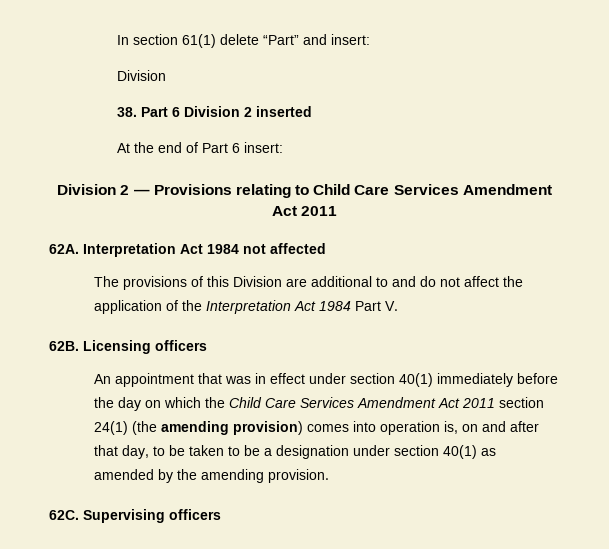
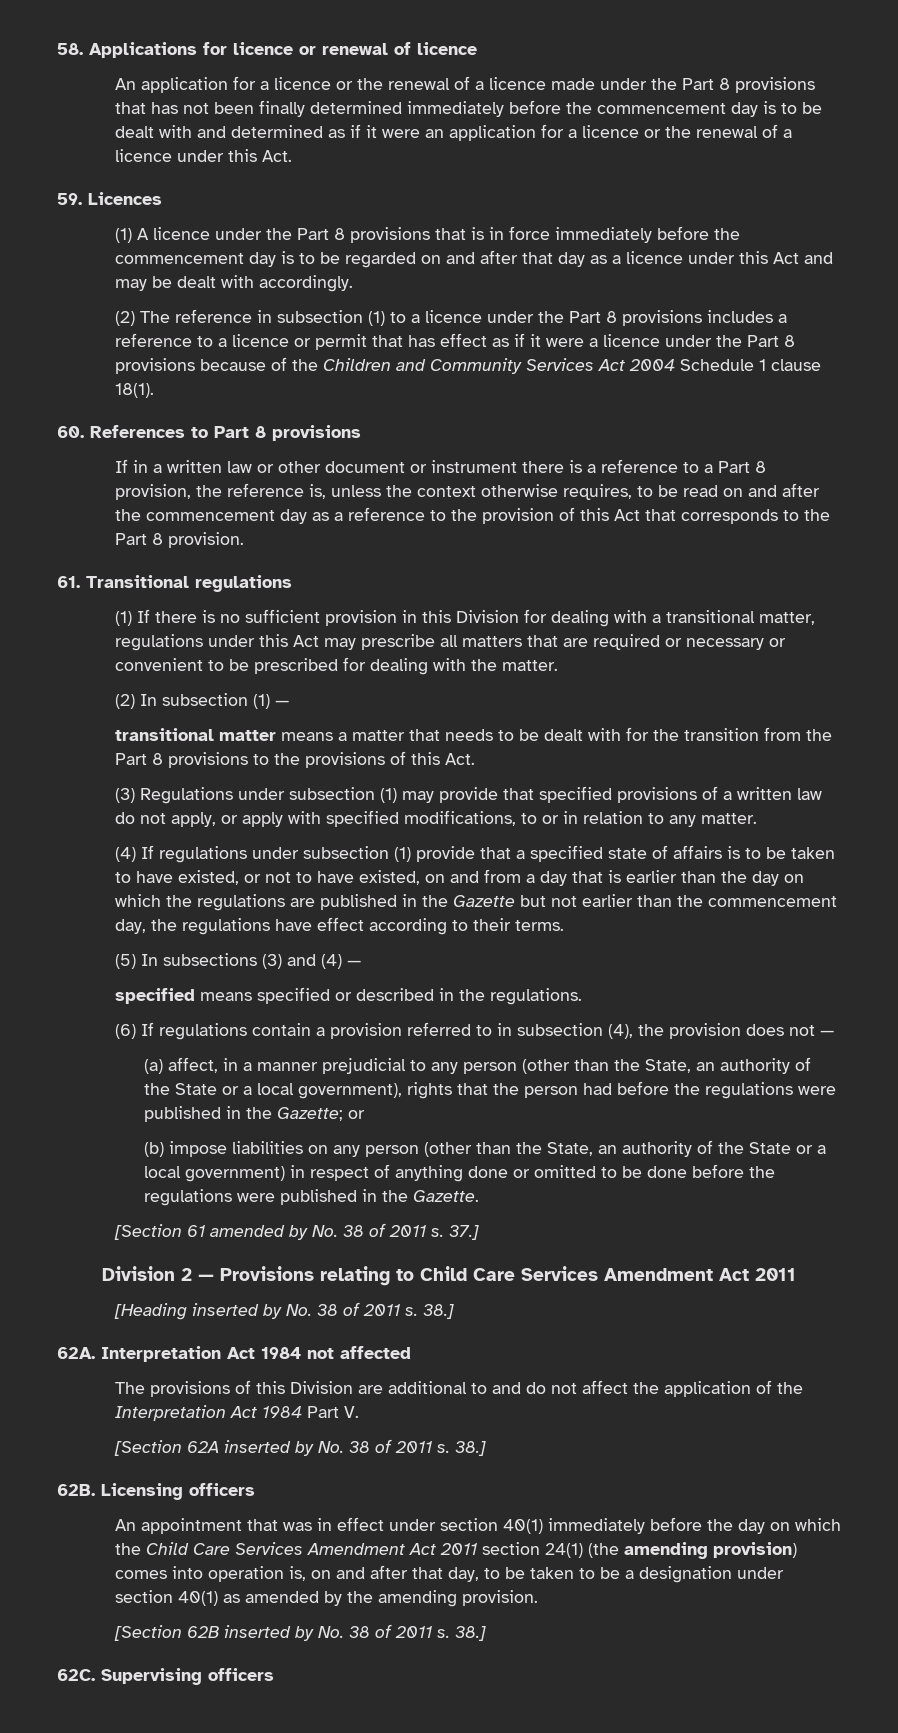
- In section 61(1) delete “Part” and insert:
- Division
- 38. Part 6 Division 2 inserted
- At the end of Part 6 insert:
+ 58. Applications for licence or renewal of licence
+ An application for a licence or the renewal of a licence made under the Part 8 provisions that has not been finally determined immediately before the commencement day is to be dealt with and determined as if it were an application for a licence or the renewal of a licence under this Act.
+ 59. Licences
+ (1) A licence under the Part 8 provisions that is in force immediately before the commencement day is to be regarded on and after that day as a licence under this Act and may be dealt with accordingly.
+ (2) The reference in subsection (1) to a licence under the Part 8 provisions includes a reference to a licence or permit that has effect as if it were a licence under the Part 8 provisions because of the Children and Community Services Act 2004 Schedule 1 clause 18(1).
+ 60. References to Part 8 provisions
+ If in a written law or other document or instrument there is a reference to a Part 8 provision, the reference is, unless the context otherwise requires, to be read on and after the commencement day as a reference to the provision of this Act that corresponds to the Part 8 provision.
+ 61. Transitional regulations
+ (1) If there is no sufficient provision in this Division for dealing with a transitional matter, regulations under this Act may prescribe all matters that are required or necessary or convenient to be prescribed for dealing with the matter.
+ (2) In subsection (1) —
+ transitional matter means a matter that needs to be dealt with for the transition from the Part 8 provisions to the provisions of this Act.
+ (3) Regulations under subsection (1) may provide that specified provisions of a written law do not apply, or apply with specified modifications, to or in relation to any matter.
+ (4) If regulations under subsection (1) provide that a specified state of affairs is to be taken to have existed, or not to have existed, on and from a day that is earlier than the day on which the regulations are published in the Gazette but not earlier than the commencement day, the regulations have effect according to their terms.
+ (5) In subsections (3) and (4) —
+ specified means specified or described in the regulations.
+ (6) If regulations contain a provision referred to in subsection (4), the provision does not —
+ (a) affect, in a manner prejudicial to any person (other than the State, an authority of the State or a local government), rights that the person had before the regulations were published in the Gazette; or
+ (b) impose liabilities on any person (other than the State, an authority of the State or a local government) in respect of anything done or omitted to be done before the regulations were published in the Gazette.
+ [Section 61 amended by No. 38 of 2011 s. 37.]
+ [Heading inserted by No. 38 of 2011 s. 38.]
+ [Section 62A inserted by No. 38 of 2011 s. 38.]
+ [Section 62B inserted by No. 38 of 2011 s. 38.]

